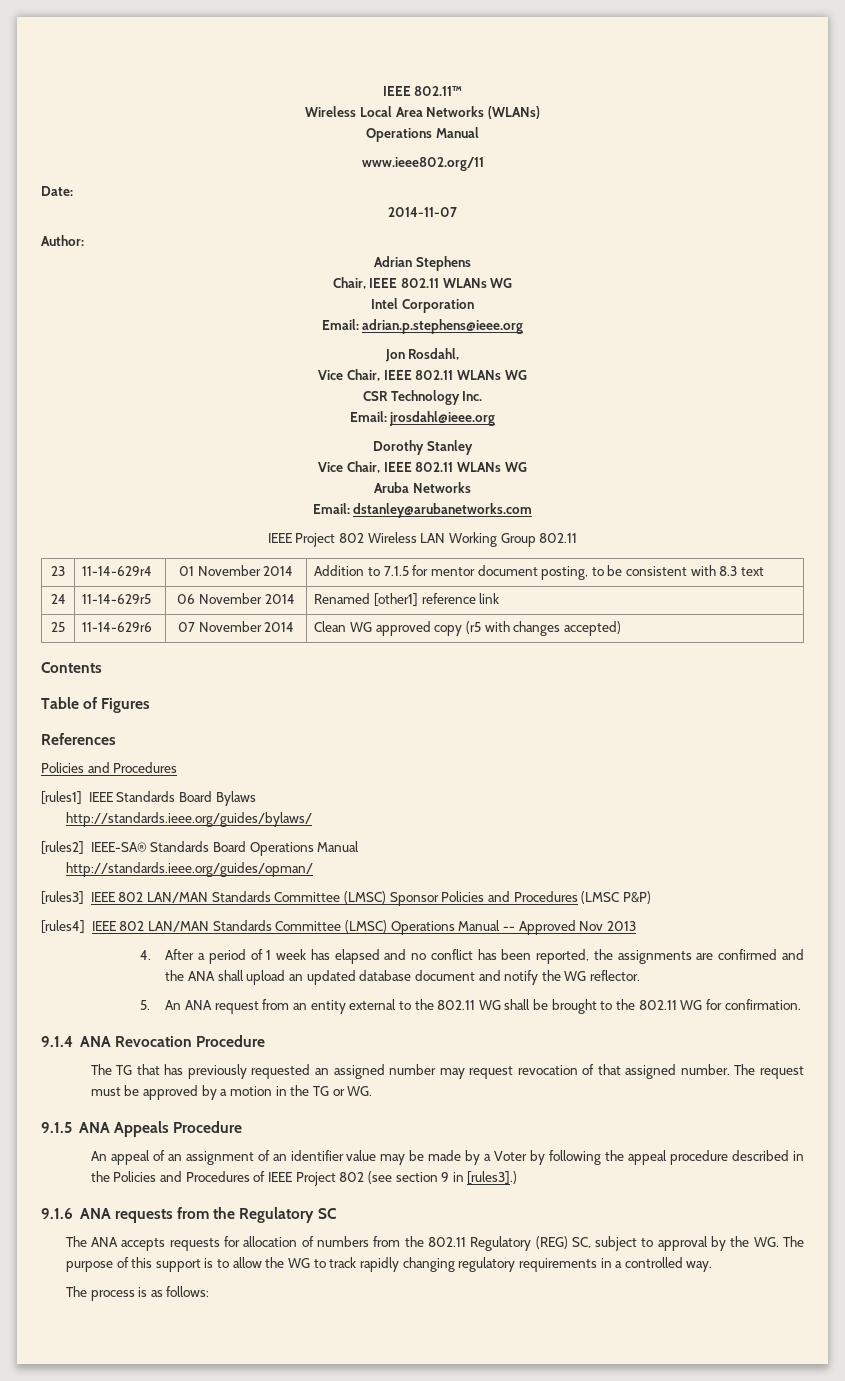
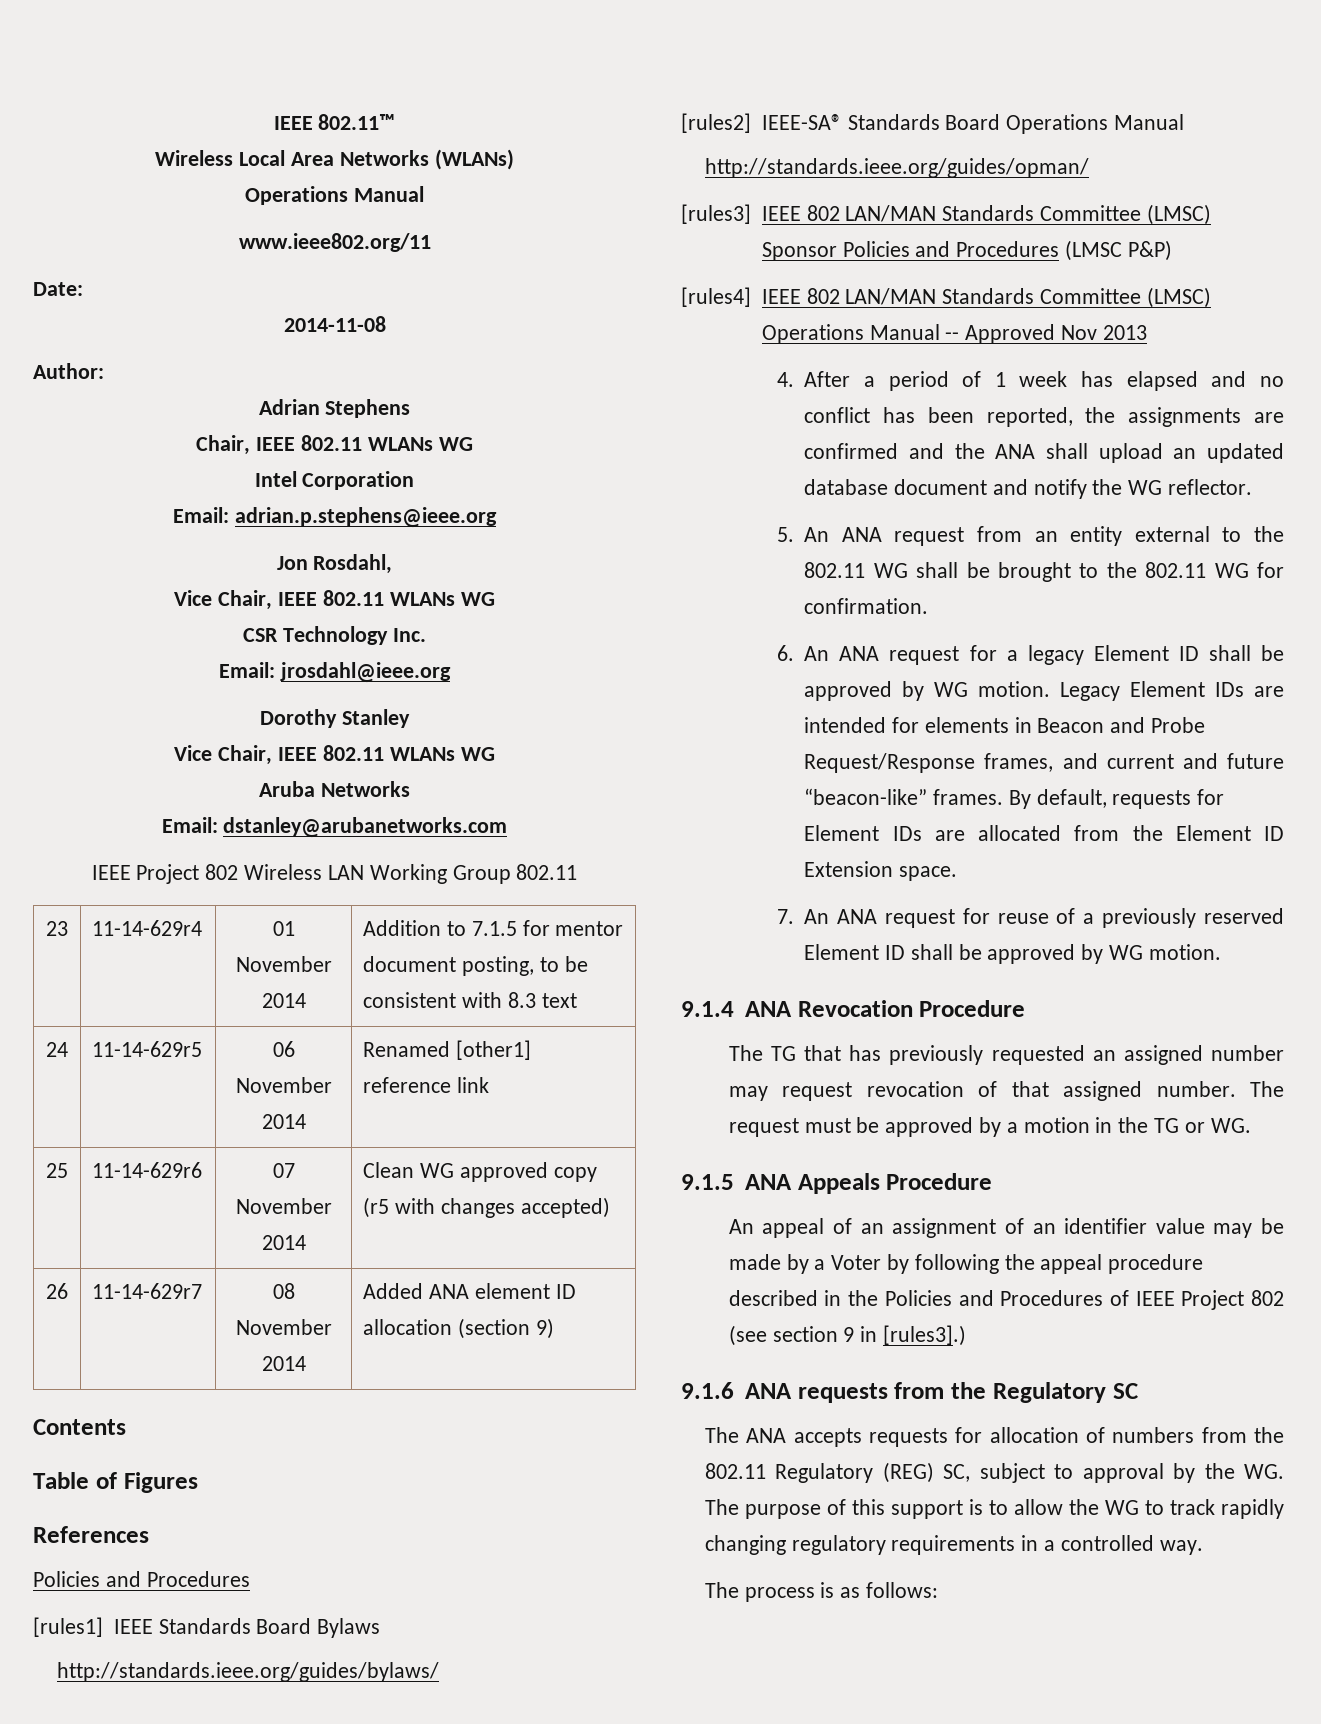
- 2014-11-07
+ 2014-11-08
+ 26 | 11-14-629r7 | 08 November 2014 | Added ANA element ID allocation (section 9)
+ 6. An ANA request for a legacy Element ID shall be approved by WG motion. Legacy Element IDs are intended for elements in Beacon and Probe Request/Response frames, and current and future “beacon-like” frames. By default, requests for Element IDs are allocated from the Element ID Extension space.
+ 7. An ANA request for reuse of a previously reserved Element ID shall be approved by WG motion.

